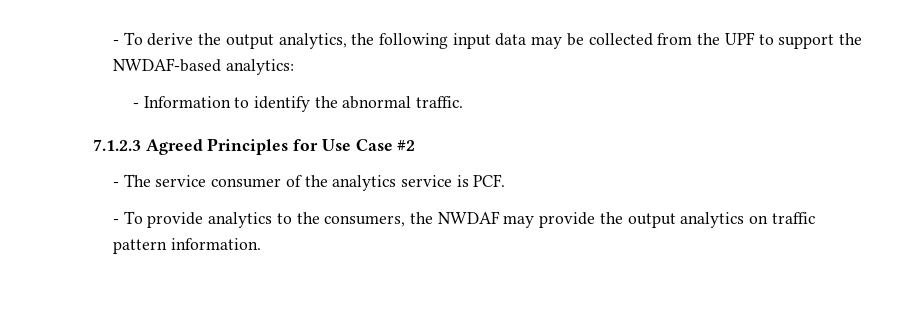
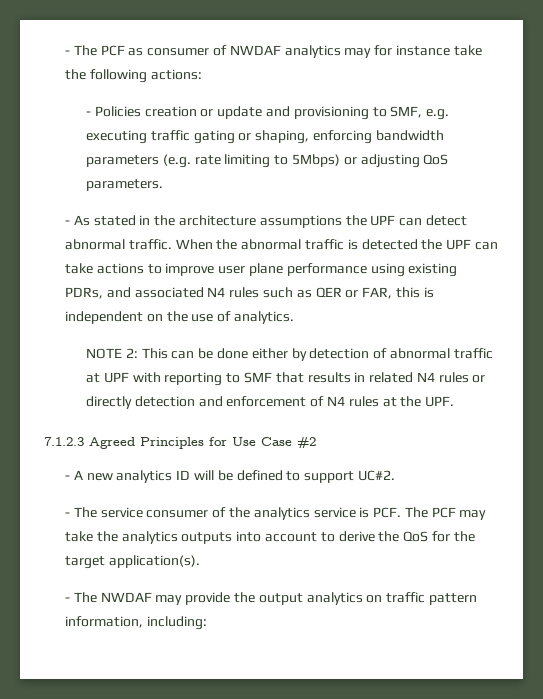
- - To derive the output analytics, the following input data may be collected from the UPF to support the NWDAF-based analytics:
- - Information to identify the abnormal traffic.
+ - The PCF as consumer of NWDAF analytics may for instance take the following actions:
+ - Policies creation or update and provisioning to SMF, e.g. executing traffic gating or shaping, enforcing bandwidth parameters (e.g. rate limiting to 5Mbps) or adjusting QoS parameters.
+ - As stated in the architecture assumptions the UPF can detect abnormal traffic. When the abnormal traffic is detected the UPF can take actions to improve user plane performance using existing PDRs, and associated N4 rules such as QER or FAR, this is independent on the use of analytics.
+ NOTE 2: This can be done either by detection of abnormal traffic at UPF with reporting to SMF that results in related N4 rules or directly detection and enforcement of N4 rules at the UPF.
+ - A new analytics ID will be defined to support UC#2.
- - The service consumer of the analytics service is PCF.
- - To provide analytics to the consumers, the NWDAF may provide the output analytics on traffic pattern information.
+ - The service consumer of the analytics service is PCF. The PCF may take the analytics outputs into account to derive the QoS for the target application(s).
+ - The NWDAF may provide the output analytics on traffic pattern information, including:

